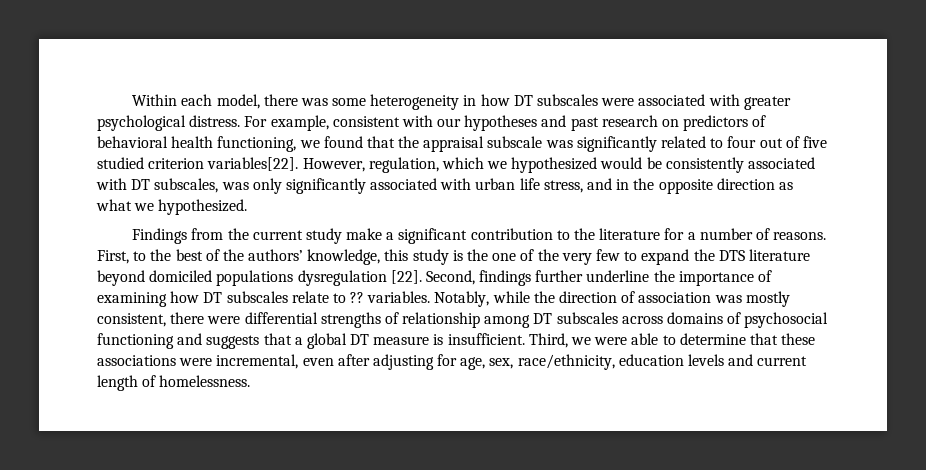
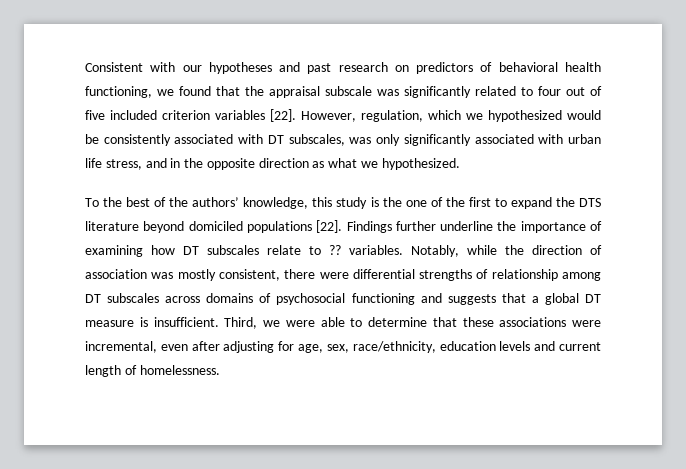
- Within each model, there was some heterogeneity in how DT subscales were associated with greater psychological distress. For example, consistent with our hypotheses and past research on predictors of behavioral health functioning, we found that the appraisal subscale was significantly related to four out of five studied criterion variables[22].
+ Consistent with our hypotheses and past research on predictors of behavioral health functioning, we found that the appraisal subscale was significantly related to four out of five included criterion variables [22].
- Findings from the current study make a significant contribution to the literature for a number of reasons. First, to the best of the authors’ knowledge, this study is the one of the very few to expand the DTS literature beyond domiciled populations dysregulation [22]. Second, findings further underline the importance of examining how DT subscales relate to ?? variables.
+ To the best of the authors’ knowledge, this study is the one of the first to expand the DTS literature beyond domiciled populations [22]. Findings further underline the importance of examining how DT subscales relate to ?? variables.

